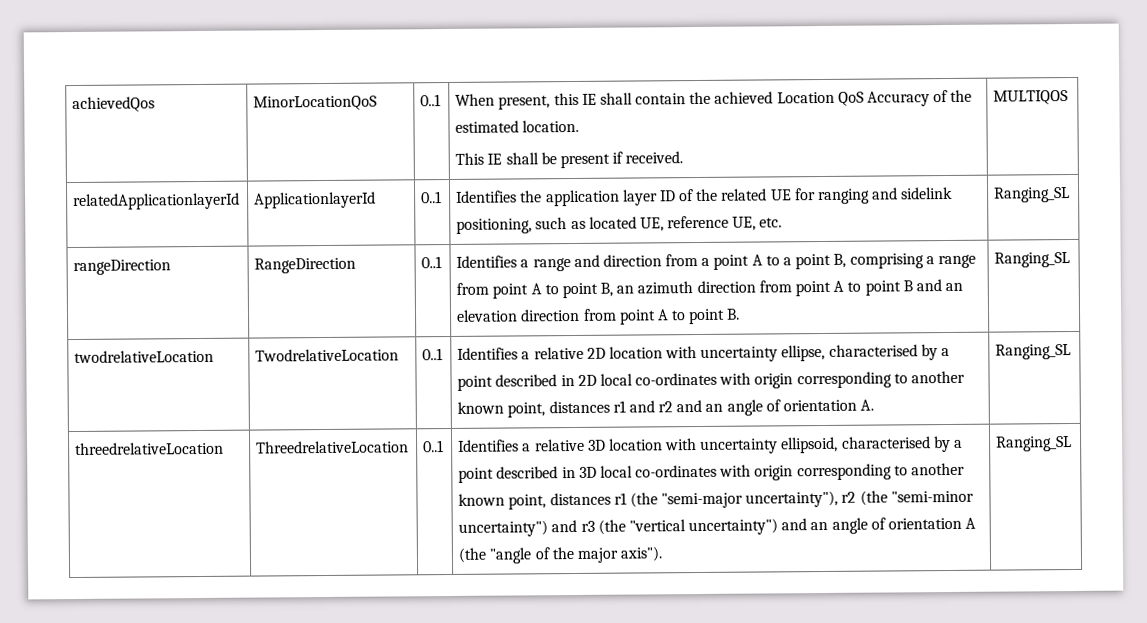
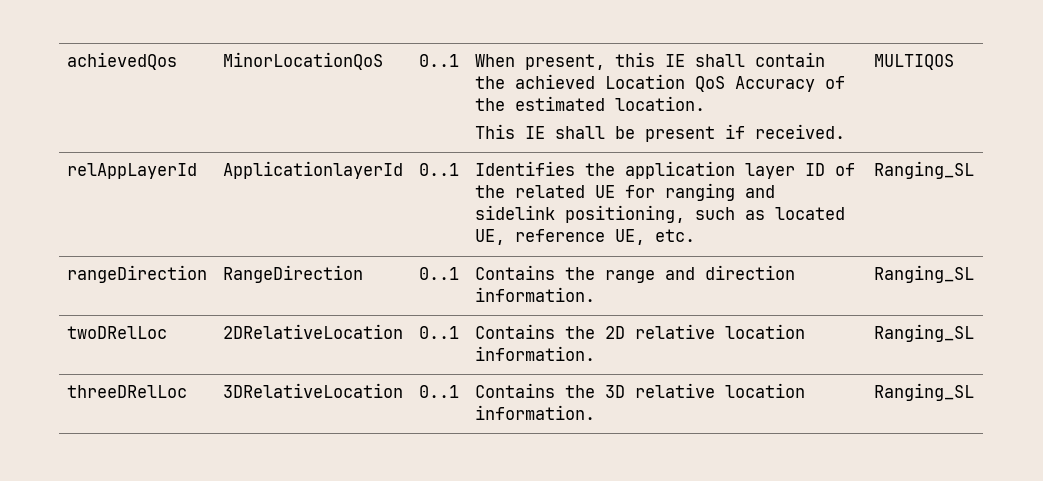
- relatedApplicationlayerId | ApplicationlayerId | 0..1 | Identifies the application layer ID of the related UE for ranging and sidelink positioning, such as located UE, reference UE, etc. | Ranging_SL
+ relAppLayerId | ApplicationlayerId | 0..1 | Identifies the application layer ID of the related UE for ranging and sidelink positioning, such as located UE, reference UE, etc. | Ranging_SL
- Identifies a range and direction from a point A to a point B, comprising a range from point A to point B, an azimuth direction from point A to point B and an elevation direction from point A to point B. | Ranging_SL
- twodrelativeLocation | TwodrelativeLocation | 0..1 | Identifies a relative 2D location with uncertainty ellipse, characterised by a point described in 2D local co-ordinates with origin corresponding to another known point, distances r1 and r2 and an angle of orientation A. | Ranging_SL
- threedrelativeLocation | ThreedrelativeLocation | 0..1 | Identifies a relative 3D location with uncertainty ellipsoid, characterised by a point described in 3D local co-ordinates with origin corresponding to another known point, distances r1 (the "semi-major uncertainty"), r2 (the "semi-minor uncertainty") and r3 (the "vertical uncertainty") and an angle of orientation A (the "angle of the major axis"). | Ranging_SL
+ Contains the range and direction information. | Ranging_SL
+ twoDRelLoc | 2DRelativeLocation | 0..1 | Contains the 2D relative location information. | Ranging_SL
+ threeDRelLoc | 3DRelativeLocation | 0..1 | Contains the 3D relative location information. | Ranging_SL

